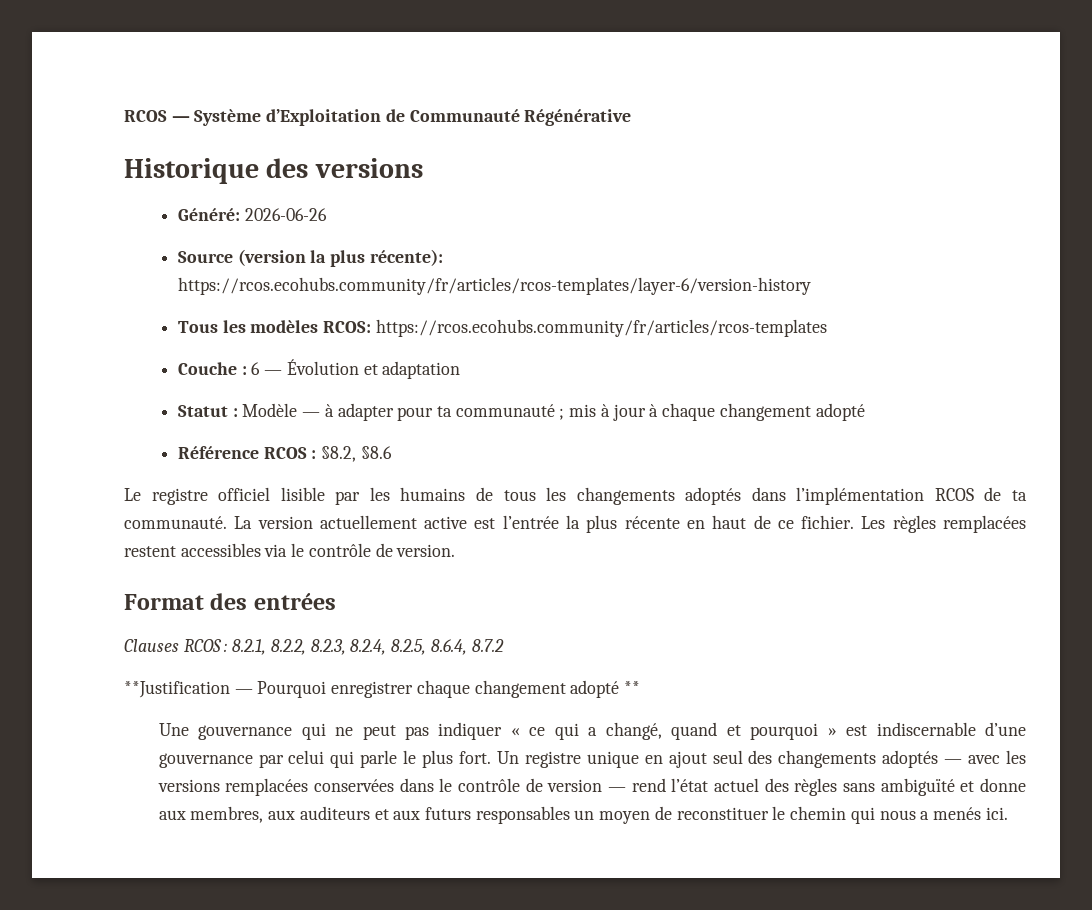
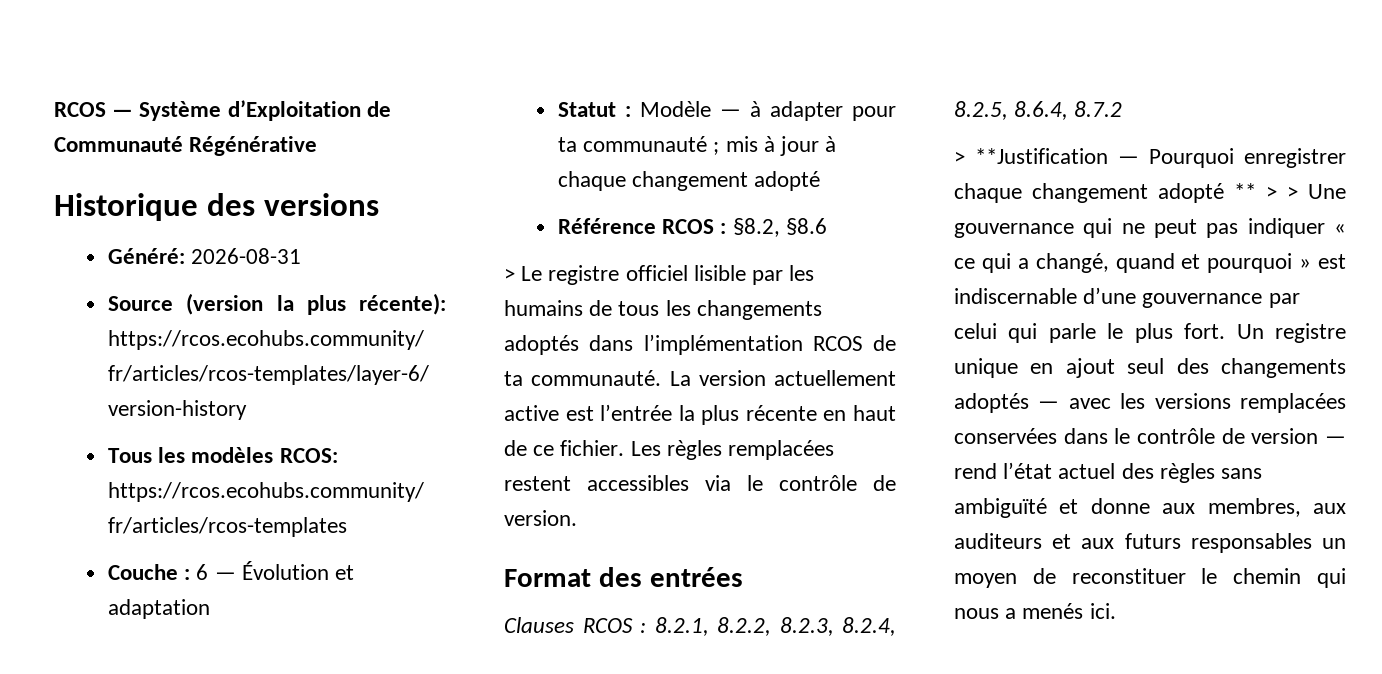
- Généré: 2026-06-26
+ Généré: 2026-08-31
- Le registre officiel lisible par les humains de tous les changements adoptés dans l’implémentation RCOS de ta communauté.
+ > Le registre officiel lisible par les humains de tous les changements adoptés dans l’implémentation RCOS de ta communauté.
- **Justification — Pourquoi enregistrer chaque changement adopté **
- Une gouvernance qui ne peut pas indiquer « ce qui a changé, quand et pourquoi » est indiscernable d’une gouvernance par celui qui parle le plus fort.
+ > **Justification — Pourquoi enregistrer chaque changement adopté ** > > Une gouvernance qui ne peut pas indiquer « ce qui a changé, quand et pourquoi » est indiscernable d’une gouvernance par celui qui parle le plus fort.

